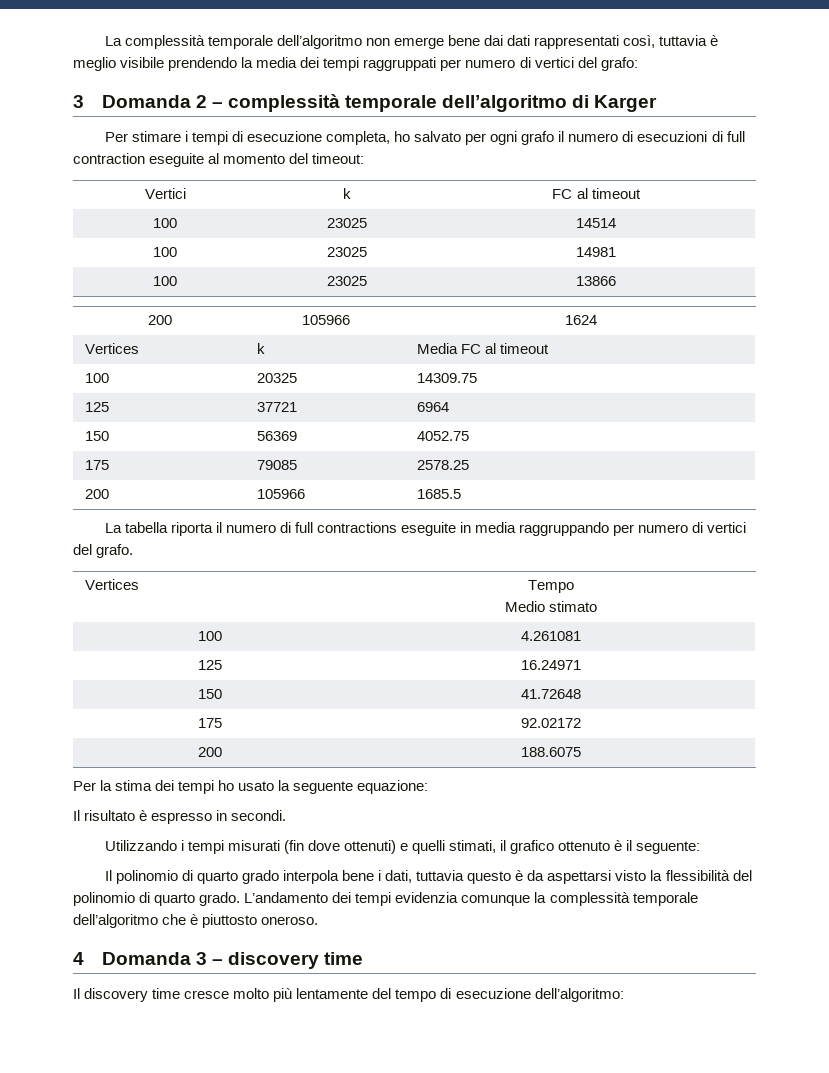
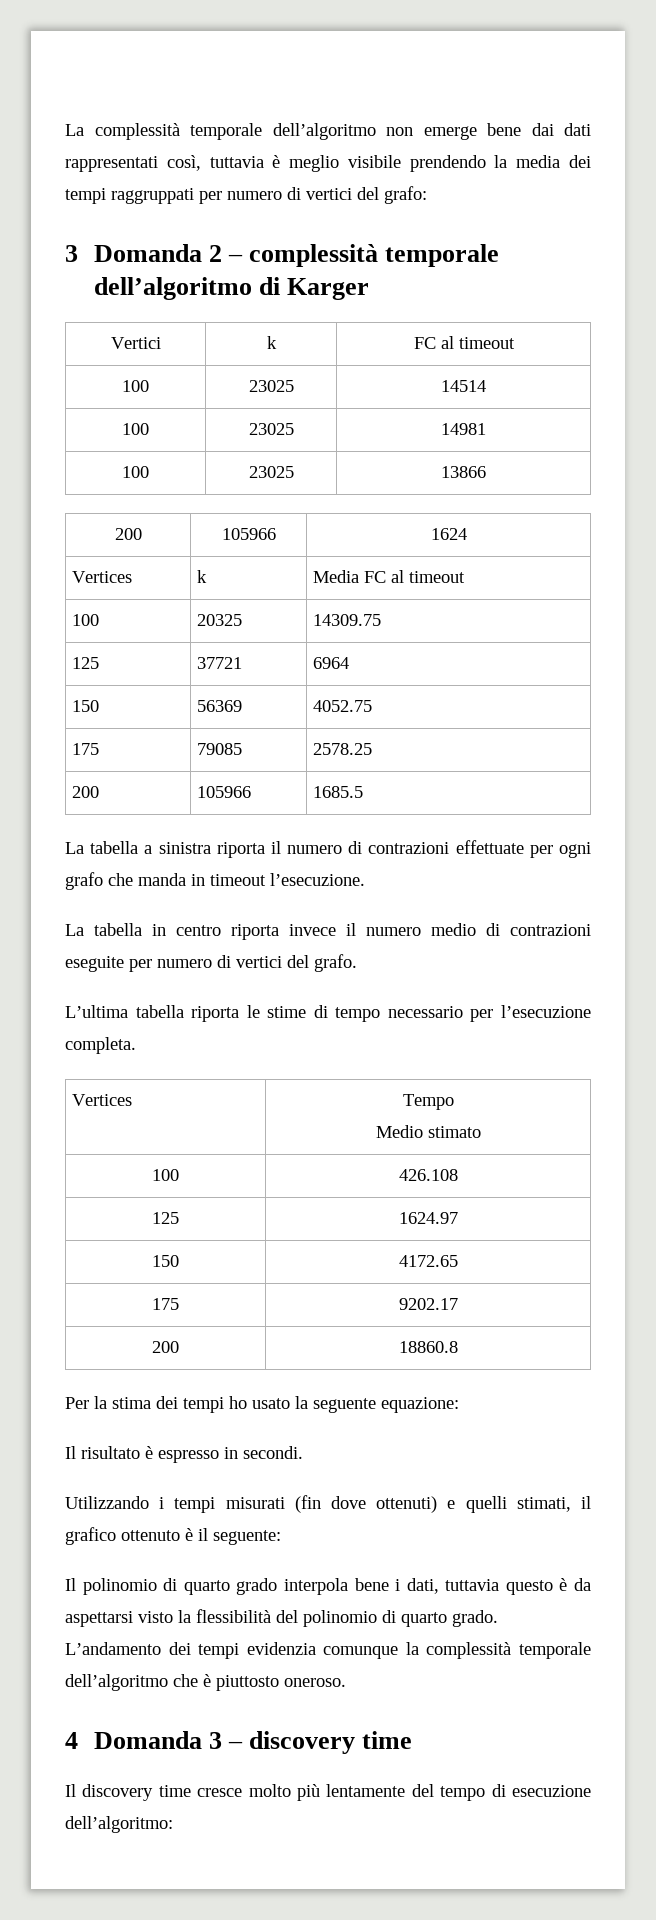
- Per stimare i tempi di esecuzione completa, ho salvato per ogni grafo il numero di esecuzioni di full contraction eseguite al momento del timeout:
- La tabella riporta il numero di full contractions eseguite in media raggruppando per numero di vertici del grafo.
+ La tabella a sinistra riporta il numero di contrazioni effettuate per ogni grafo che manda in timeout l’esecuzione.
+ La tabella in centro riporta invece il numero medio di contrazioni eseguite per numero di vertici del grafo.
+ L’ultima tabella riporta le stime di tempo necessario per l’esecuzione completa.
- 100 | 4.261081
- 125 | 16.24971
- 150 | 41.72648
- 175 | 92.02172
- 200 | 188.6075
+ 100 | 426.108
+ 125 | 1624.97
+ 150 | 4172.65
+ 175 | 9202.17
+ 200 | 18860.8

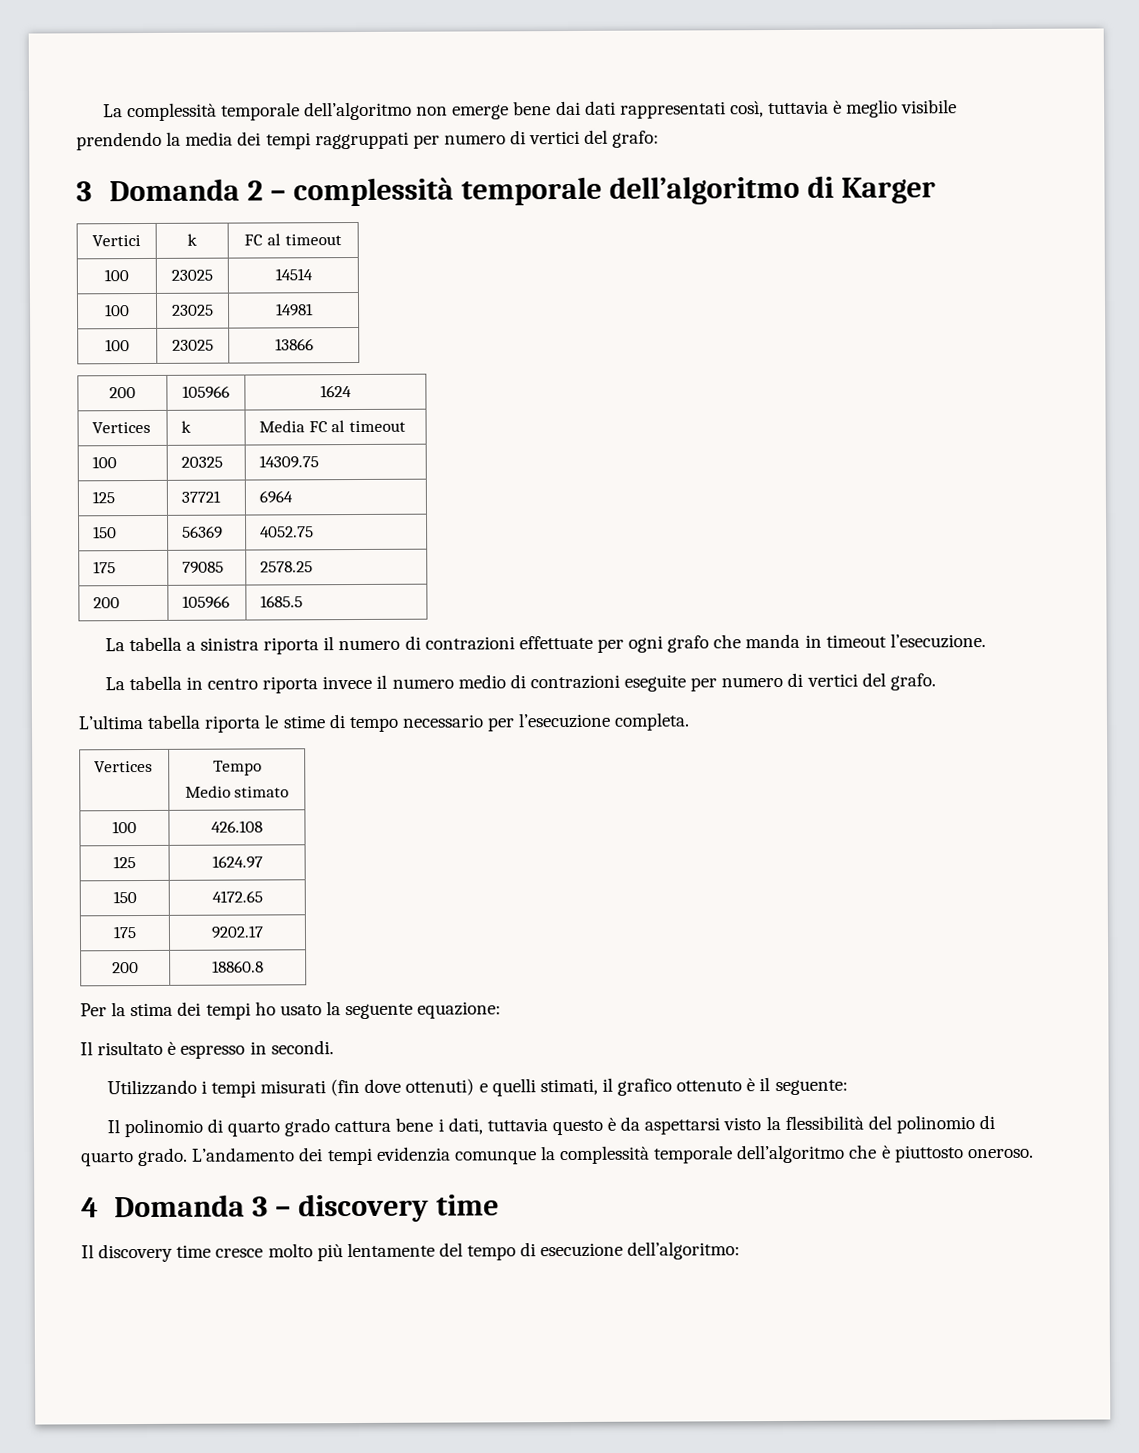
- Il polinomio di quarto grado interpola bene i dati, tuttavia questo è da aspettarsi visto la flessibilità del polinomio di quarto grado.
+ Il polinomio di quarto grado cattura bene i dati, tuttavia questo è da aspettarsi visto la flessibilità del polinomio di quarto grado.

